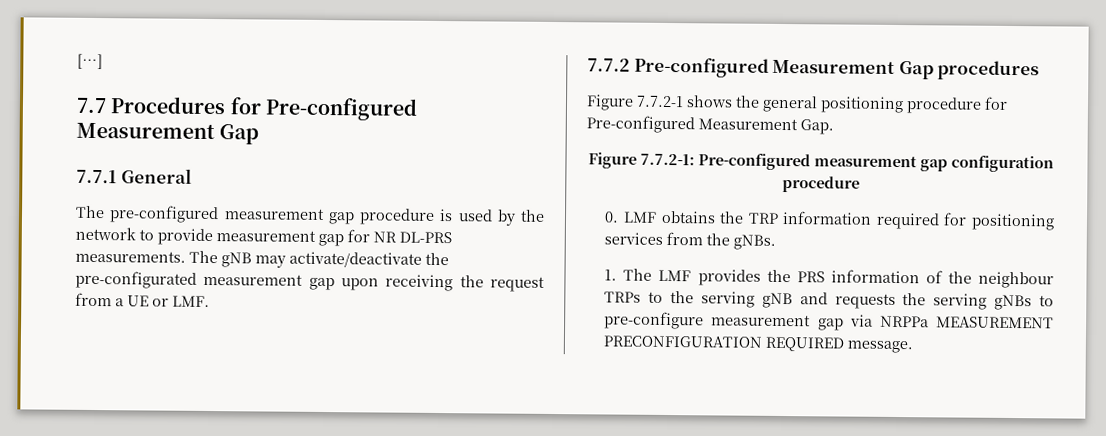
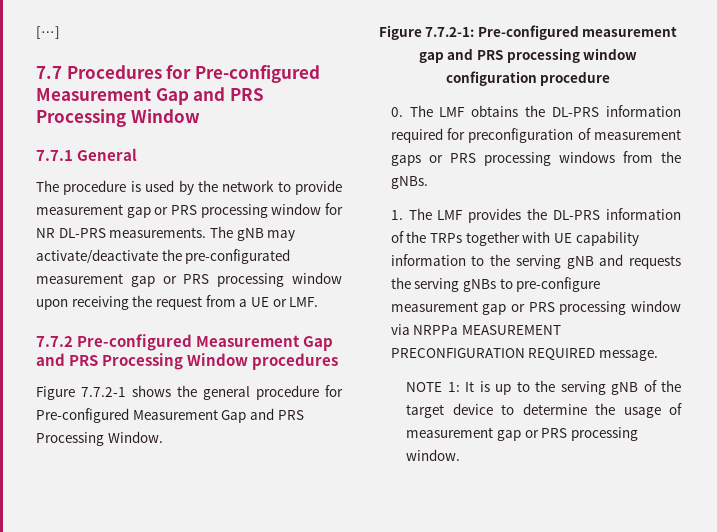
- 7.7 Procedures for Pre-configured Measurement Gap
+ 7.7 Procedures for Pre-configured Measurement Gap and PRS Processing Window
- The pre-configured measurement gap procedure is used by the network to provide measurement gap for NR DL-PRS measurements.
+ The procedure is used by the network to provide measurement gap or PRS processing window for NR DL-PRS measurements.
- The gNB may activate/deactivate the pre-configurated measurement gap upon receiving the request from a UE or LMF.
+ The gNB may activate/deactivate the pre-configurated measurement gap or PRS processing window upon receiving the request from a UE or LMF.
- 7.7.2 Pre-configured Measurement Gap procedures
+ 7.7.2 Pre-configured Measurement Gap and PRS Processing Window procedures
- Figure 7.7.2-1 shows the general positioning procedure for Pre-configured Measurement Gap.
+ Figure 7.7.2-1 shows the general procedure for Pre-configured Measurement Gap and PRS Processing Window.
- Figure 7.7.2-1: Pre-configured measurement gap configuration procedure
+ Figure 7.7.2-1: Pre-configured measurement gap and PRS processing window configuration procedure
- 0. LMF obtains the TRP information required for positioning services from the gNBs.
+ 0. The LMF obtains the DL-PRS information required for preconfiguration of measurement gaps or PRS processing windows from the gNBs.
- 1. The LMF provides the PRS information of the neighbour TRPs to the serving gNB and requests the serving gNBs to pre-configure measurement gap via NRPPa MEASUREMENT PRECONFIGURATION REQUIRED message.
+ 1. The LMF provides the DL-PRS information of the TRPs together with UE capability information to the serving gNB and requests the serving gNBs to pre-configure measurement gap or PRS processing window via NRPPa MEASUREMENT PRECONFIGURATION REQUIRED message.
+ NOTE 1: It is up to the serving gNB of the target device to determine the usage of measurement gap or PRS processing window.

